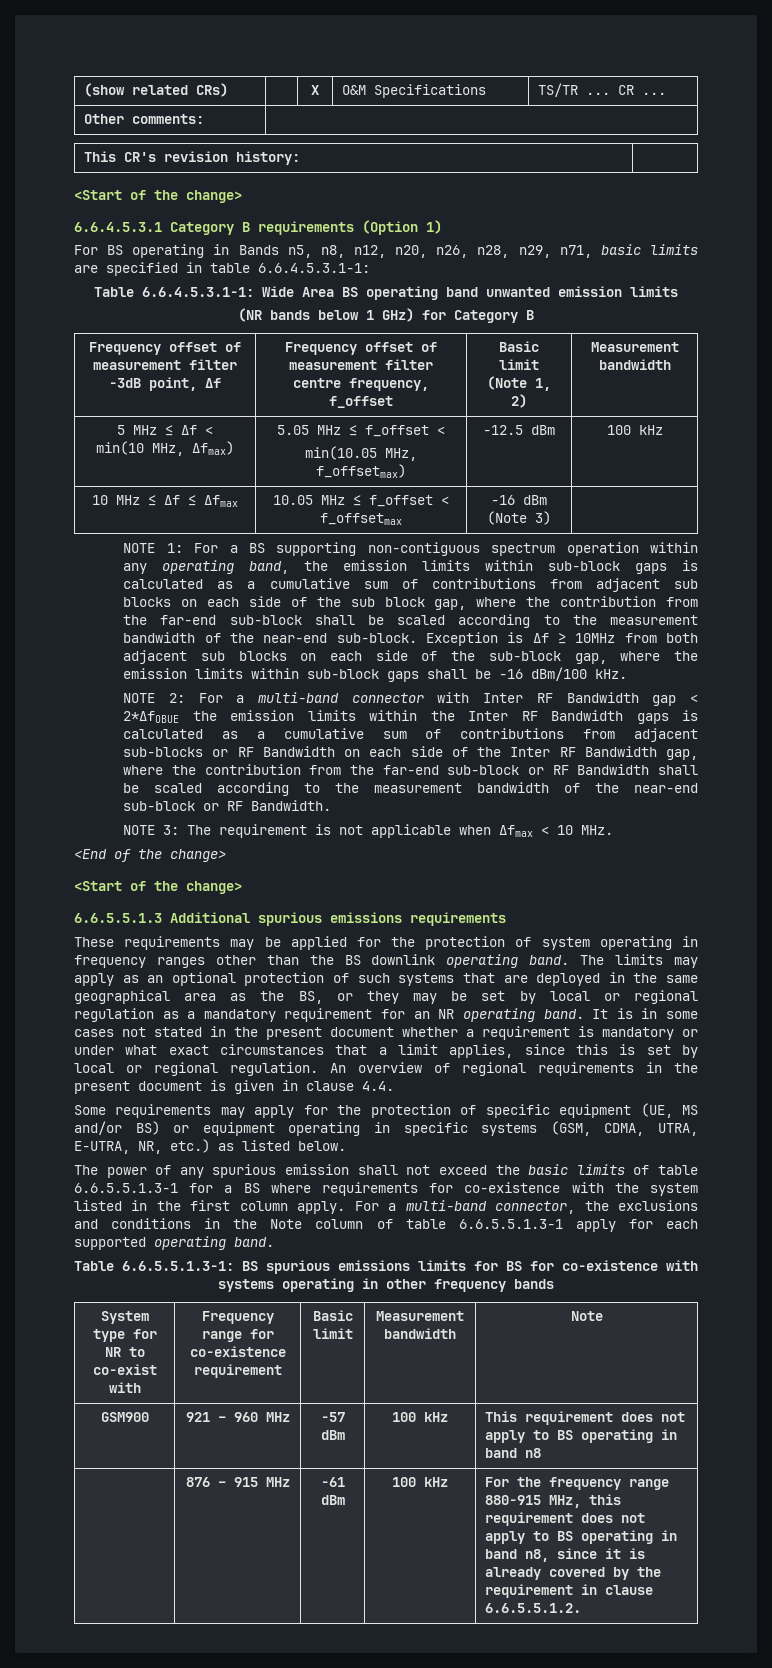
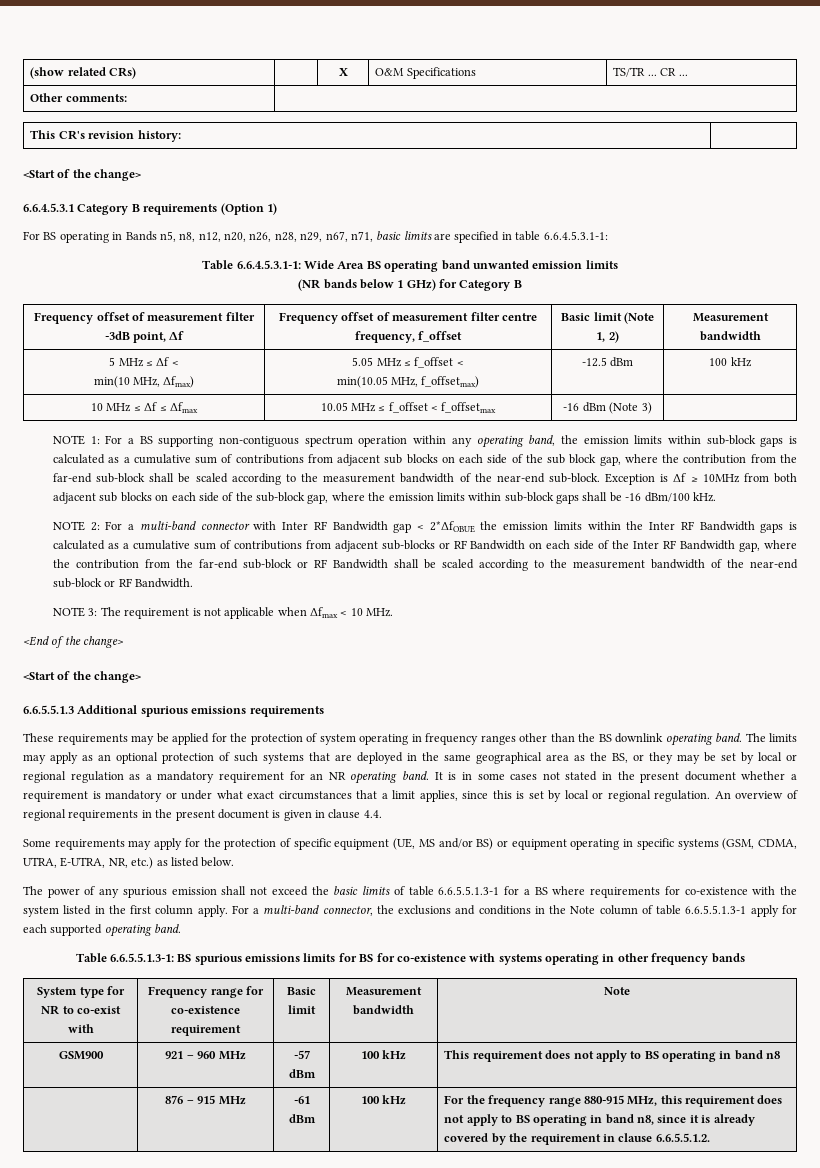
- For BS operating in Bands n5, n8, n12, n20, n26, n28, n29, n71, basic limits are specified in table 6.6.4.5.3.1-1:
+ For BS operating in Bands n5, n8, n12, n20, n26, n28, n29, n67, n71, basic limits are specified in table 6.6.4.5.3.1-1:

